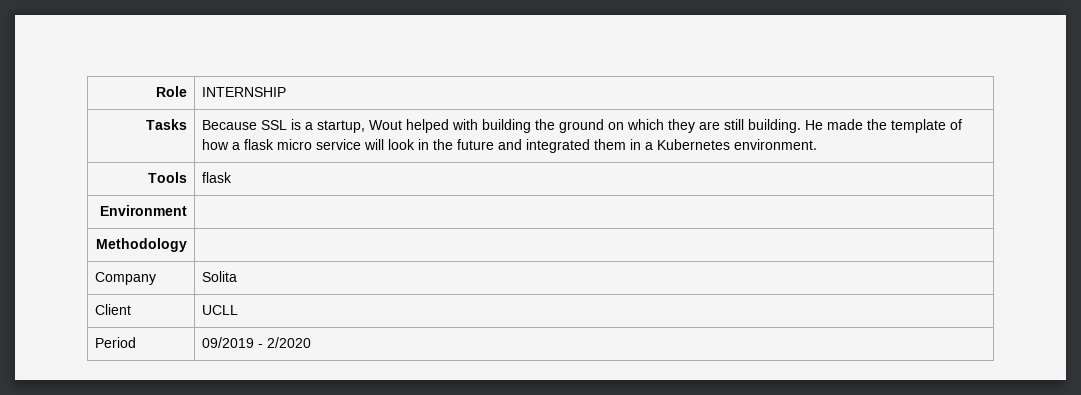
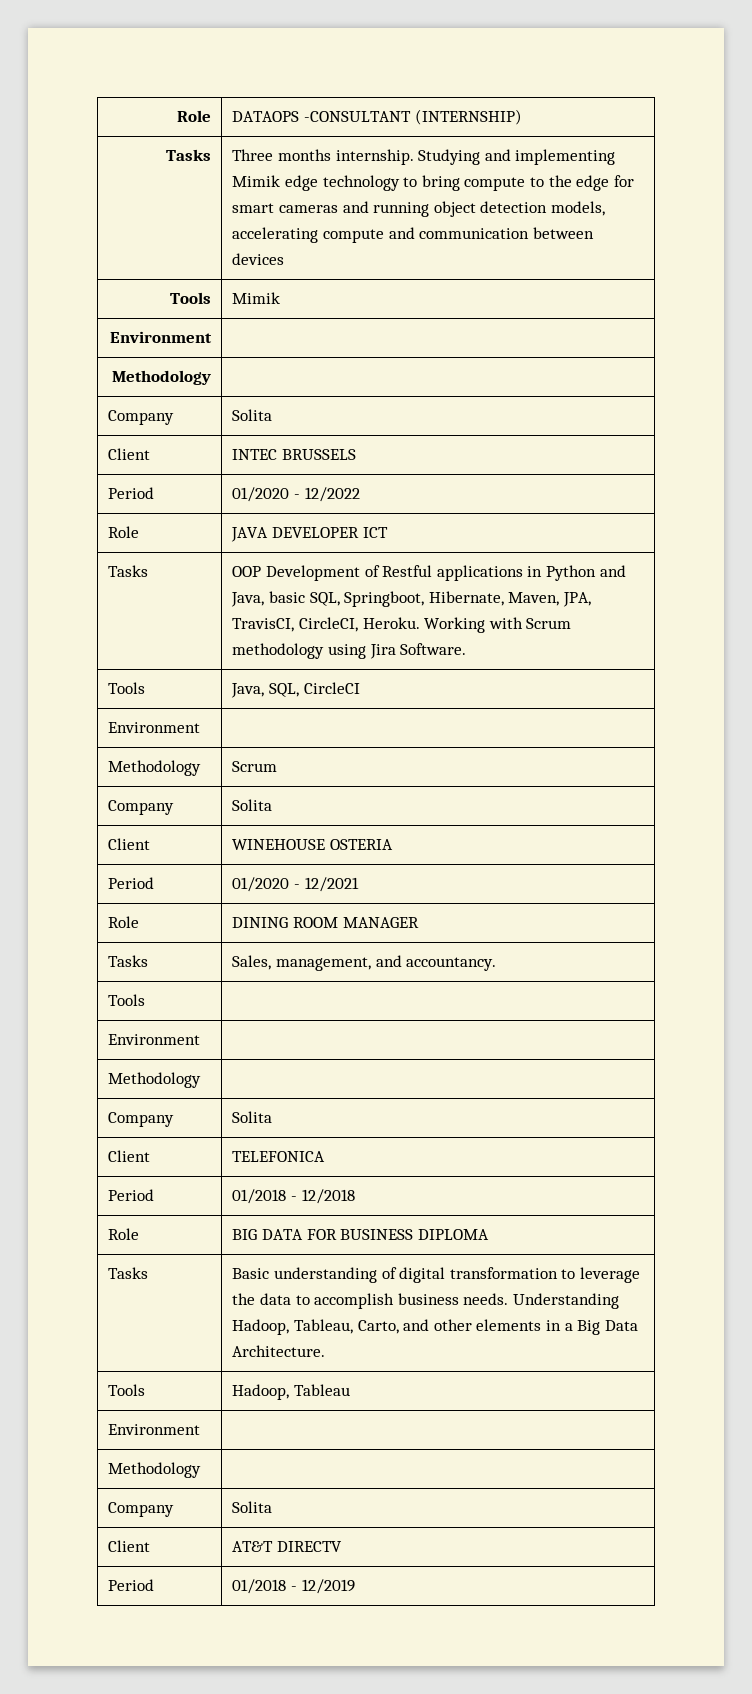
- Role | INTERNSHIP
- Tasks | Because SSL is a startup, Wout helped with building the ground on which they are still building. He made the template of how a flask micro service will look in the future and integrated them in a Kubernetes environment.
- Tools | flask
+ Role | DATAOPS -CONSULTANT (INTERNSHIP)
+ Tasks | Three months internship. Studying and implementing Mimik edge technology to bring compute to the edge for smart cameras and running object detection models, accelerating compute and communication between devices
+ Tools | Mimik
  Environment |
  Methodology |
  Company | Solita
- Client | UCLL
- Period | 09/2019 - 2/2020
+ Client | INTEC BRUSSELS
+ Period | 01/2020 - 12/2022
+ Role | JAVA DEVELOPER ICT
+ Tasks | OOP Development of Restful applications in Python and Java, basic SQL, Springboot, Hibernate, Maven, JPA, TravisCI, CircleCI, Heroku. Working with Scrum methodology using Jira Software.
+ Tools | Java, SQL, CircleCI
+ Environment |
+ Methodology | Scrum
+ Company | Solita
+ Client | WINEHOUSE OSTERIA
+ Period | 01/2020 - 12/2021
+ Role | DINING ROOM MANAGER
+ Tasks | Sales, management, and accountancy.
+ Tools |
+ Environment |
+ Methodology |
+ Company | Solita
+ Client | TELEFONICA
+ Period | 01/2018 - 12/2018
+ Role | BIG DATA FOR BUSINESS DIPLOMA
+ Tasks | Basic understanding of digital transformation to leverage the data to accomplish business needs. Understanding Hadoop, Tableau, Carto, and other elements in a Big Data Architecture.
+ Tools | Hadoop, Tableau
+ Environment |
+ Methodology |
+ Company | Solita
+ Client | AT&T DIRECTV
+ Period | 01/2018 - 12/2019

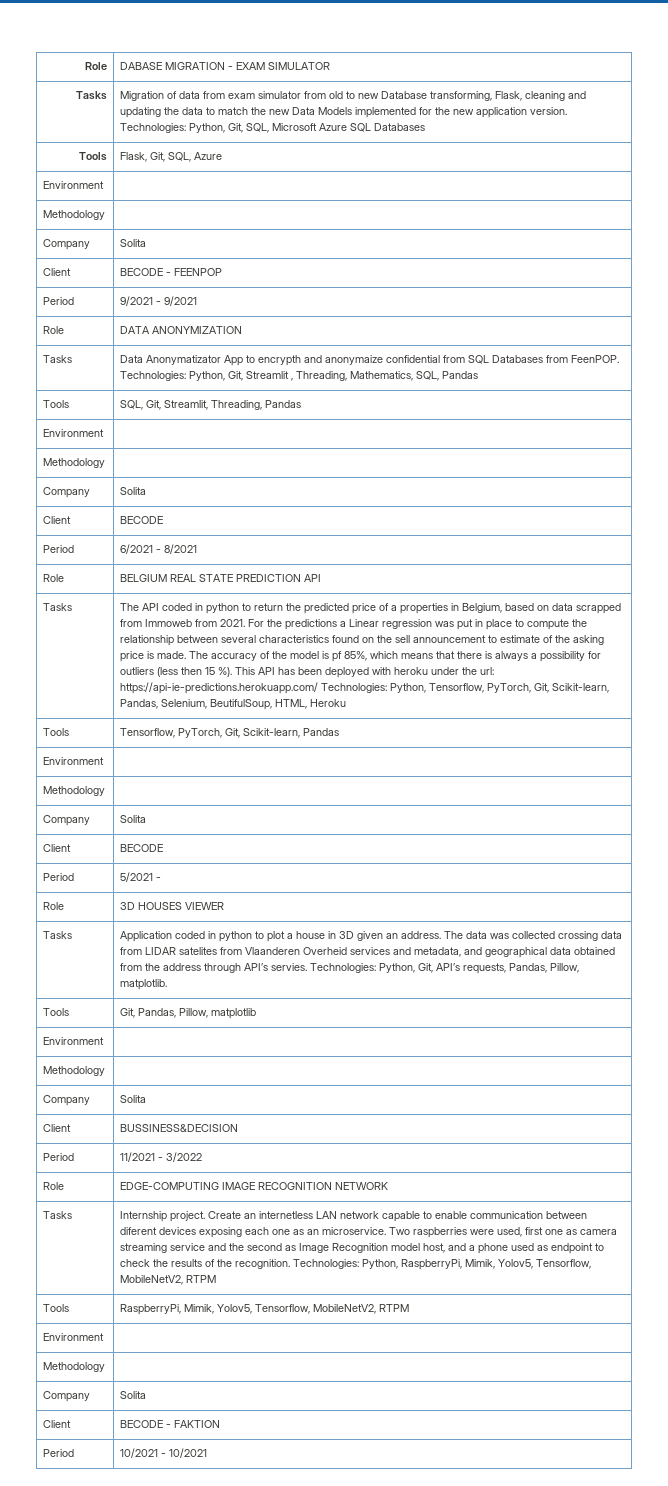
- Role | DATAOPS -CONSULTANT (INTERNSHIP)
- Tasks | Three months internship. Studying and implementing Mimik edge technology to bring compute to the edge for smart cameras and running object detection models, accelerating compute and communication between devices
- Tools | Mimik
+ Role | DABASE MIGRATION - EXAM SIMULATOR
+ Tasks | Migration of data from exam simulator from old to new Database transforming, Flask, cleaning and updating the data to match the new Data Models implemented for the new application version. Technologies: Python, Git, SQL, Microsoft Azure SQL Databases
+ Tools | Flask, Git, SQL, Azure
  Environment |
  Methodology |
  Company | Solita
- Client | INTEC BRUSSELS
- Period | 01/2020 - 12/2022
- Role | JAVA DEVELOPER ICT
- Tasks | OOP Development of Restful applications in Python and Java, basic SQL, Springboot, Hibernate, Maven, JPA, TravisCI, CircleCI, Heroku. Working with Scrum methodology using Jira Software.
- Tools | Java, SQL, CircleCI
- Environment |
- Methodology | Scrum
- Company | Solita
- Client | WINEHOUSE OSTERIA
- Period | 01/2020 - 12/2021
- Role | DINING ROOM MANAGER
- Tasks | Sales, management, and accountancy.
- Tools |
+ Client | BECODE - FEENPOP
+ Period | 9/2021 - 9/2021
+ Role | DATA ANONYMIZATION
+ Tasks | Data Anonymatizator App to encrypth and anonymaize confidential from SQL Databases from FeenPOP. Technologies: Python, Git, Streamlit , Threading, Mathematics, SQL, Pandas
+ Tools | SQL, Git, Streamlit, Threading, Pandas
  Environment |
  Methodology |
  Company | Solita
- Client | TELEFONICA
- Period | 01/2018 - 12/2018
- Role | BIG DATA FOR BUSINESS DIPLOMA
- Tasks | Basic understanding of digital transformation to leverage the data to accomplish business needs. Understanding Hadoop, Tableau, Carto, and other elements in a Big Data Architecture.
- Tools | Hadoop, Tableau
+ Client | BECODE
+ Period | 6/2021 - 8/2021
+ Role | BELGIUM REAL STATE PREDICTION API
+ Tasks | The API coded in python to return the predicted price of a properties in Belgium, based on data scrapped from Immoweb from 2021. For the predictions a Linear regression was put in place to compute the relationship between several characteristics found on the sell announcement to estimate of the asking price is made. The accuracy of the model is pf 85%, which means that there is always a possibility for outliers (less then 15 %). This API has been deployed with heroku under the url: https://api-ie-predictions.herokuapp.com/ Technologies: Python, Tensorflow, PyTorch, Git, Scikit-learn, Pandas, Selenium, BeutifulSoup, HTML, Heroku
+ Tools | Tensorflow, PyTorch, Git, Scikit-learn, Pandas
  Environment |
  Methodology |
  Company | Solita
- Client | AT&T DIRECTV
- Period | 01/2018 - 12/2019
+ Client | BECODE
+ Period | 5/2021 -
+ Role | 3D HOUSES VIEWER
+ Tasks | Application coded in python to plot a house in 3D given an address. The data was collected crossing data from LIDAR satelites from Vlaanderen Overheid services and metadata, and geographical data obtained from the address through API’s servies. Technologies: Python, Git, API’s requests, Pandas, Pillow, matplotlib.
+ Tools | Git, Pandas, Pillow, matplotlib
+ Environment |
+ Methodology |
+ Company | Solita
+ Client | BUSSINESS&DECISION
+ Period | 11/2021 - 3/2022
+ Role | EDGE-COMPUTING IMAGE RECOGNITION NETWORK
+ Tasks | Internship project. Create an internetless LAN network capable to enable communication between diferent devices exposing each one as an microservice. Two raspberries were used, first one as camera streaming service and the second as Image Recognition model host, and a phone used as endpoint to check the results of the recognition. Technologies: Python, RaspberryPi, Mimik, Yolov5, Tensorflow, MobileNetV2, RTPM
+ Tools | RaspberryPi, Mimik, Yolov5, Tensorflow, MobileNetV2, RTPM
+ Environment |
+ Methodology |
+ Company | Solita
+ Client | BECODE - FAKTION
+ Period | 10/2021 - 10/2021

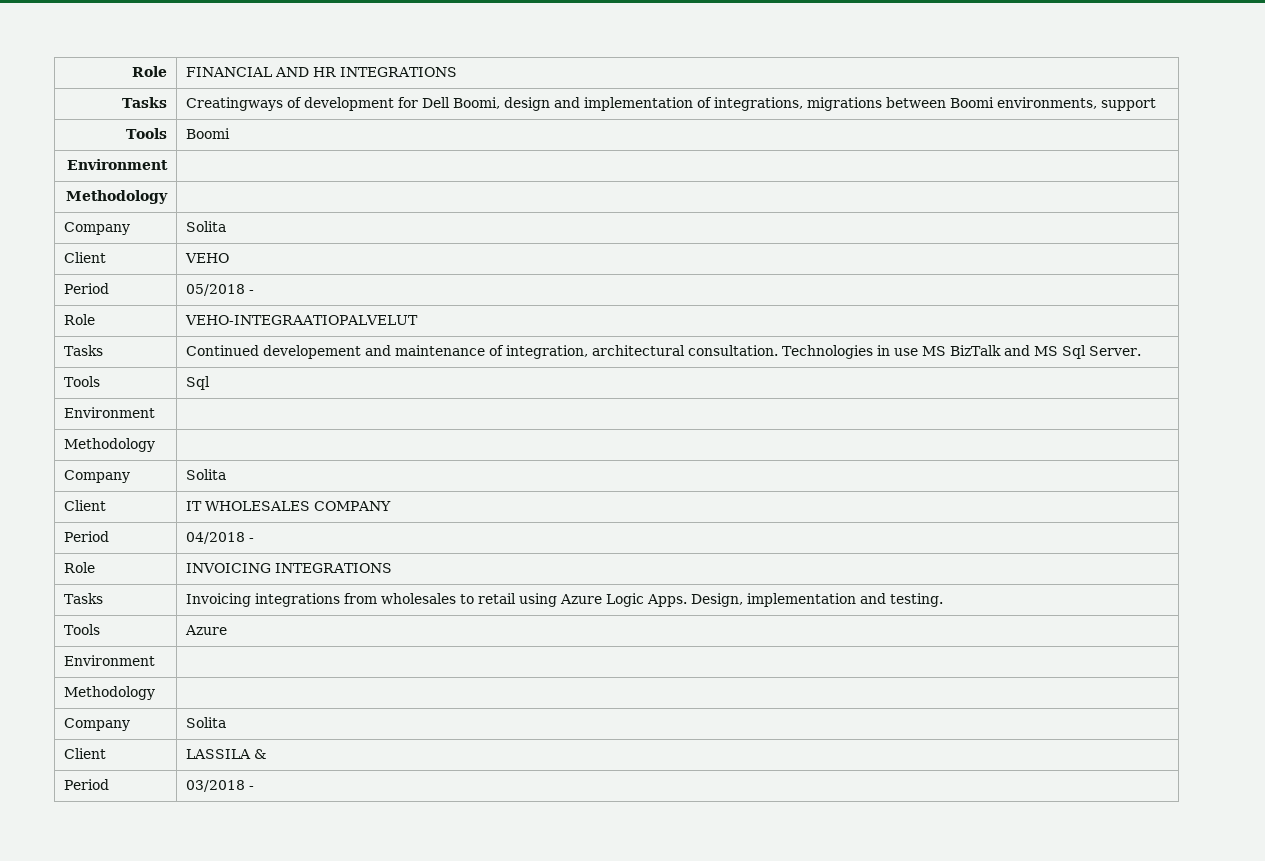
- Role | DABASE MIGRATION - EXAM SIMULATOR
- Tasks | Migration of data from exam simulator from old to new Database transforming, Flask, cleaning and updating the data to match the new Data Models implemented for the new application version. Technologies: Python, Git, SQL, Microsoft Azure SQL Databases
- Tools | Flask, Git, SQL, Azure
+ Role | FINANCIAL AND HR INTEGRATIONS
+ Tasks | Creatingways of development for Dell Boomi, design and implementation of integrations, migrations between Boomi environments, support
+ Tools | Boomi
+ Environment |
+ Methodology |
+ Company | Solita
+ Client | VEHO
+ Period | 05/2018 -
+ Role | VEHO-INTEGRAATIOPALVELUT
+ Tasks | Continued developement and maintenance of integration, architectural consultation. Technologies in use MS BizTalk and MS Sql Server.
+ Tools | Sql
+ Environment |
+ Methodology |
+ Company | Solita
+ Client | IT WHOLESALES COMPANY
+ Period | 04/2018 -
+ Role | INVOICING INTEGRATIONS
+ Tasks | Invoicing integrations from wholesales to retail using Azure Logic Apps. Design, implementation and testing.
+ Tools | Azure
- Client | BECODE - FEENPOP
- Period | 9/2021 - 9/2021
- Role | DATA ANONYMIZATION
- Tasks | Data Anonymatizator App to encrypth and anonymaize confidential from SQL Databases from FeenPOP. Technologies: Python, Git, Streamlit , Threading, Mathematics, SQL, Pandas
- Tools | SQL, Git, Streamlit, Threading, Pandas
- Environment |
- Methodology |
- Company | Solita
- Client | BECODE
- Period | 6/2021 - 8/2021
- Role | BELGIUM REAL STATE PREDICTION API
- Tasks | The API coded in python to return the predicted price of a properties in Belgium, based on data scrapped from Immoweb from 2021. For the predictions a Linear regression was put in place to compute the relationship between several characteristics found on the sell announcement to estimate of the asking price is made. The accuracy of the model is pf 85%, which means that there is always a possibility for outliers (less then 15 %). This API has been deployed with heroku under the url: https://api-ie-predictions.herokuapp.com/ Technologies: Python, Tensorflow, PyTorch, Git, Scikit-learn, Pandas, Selenium, BeutifulSoup, HTML, Heroku
- Tools | Tensorflow, PyTorch, Git, Scikit-learn, Pandas
- Environment |
- Methodology |
- Company | Solita
- Client | BECODE
- Period | 5/2021 -
- Role | 3D HOUSES VIEWER
- Tasks | Application coded in python to plot a house in 3D given an address. The data was collected crossing data from LIDAR satelites from Vlaanderen Overheid services and metadata, and geographical data obtained from the address through API’s servies. Technologies: Python, Git, API’s requests, Pandas, Pillow, matplotlib.
- Tools | Git, Pandas, Pillow, matplotlib
- Environment |
- Methodology |
- Company | Solita
- Client | BUSSINESS&DECISION
- Period | 11/2021 - 3/2022
- Role | EDGE-COMPUTING IMAGE RECOGNITION NETWORK
- Tasks | Internship project. Create an internetless LAN network capable to enable communication between diferent devices exposing each one as an microservice. Two raspberries were used, first one as camera streaming service and the second as Image Recognition model host, and a phone used as endpoint to check the results of the recognition. Technologies: Python, RaspberryPi, Mimik, Yolov5, Tensorflow, MobileNetV2, RTPM
- Tools | RaspberryPi, Mimik, Yolov5, Tensorflow, MobileNetV2, RTPM
- Environment |
- Methodology |
- Company | Solita
- Client | BECODE - FAKTION
- Period | 10/2021 - 10/2021
+ Client | LASSILA &
+ Period | 03/2018 -

